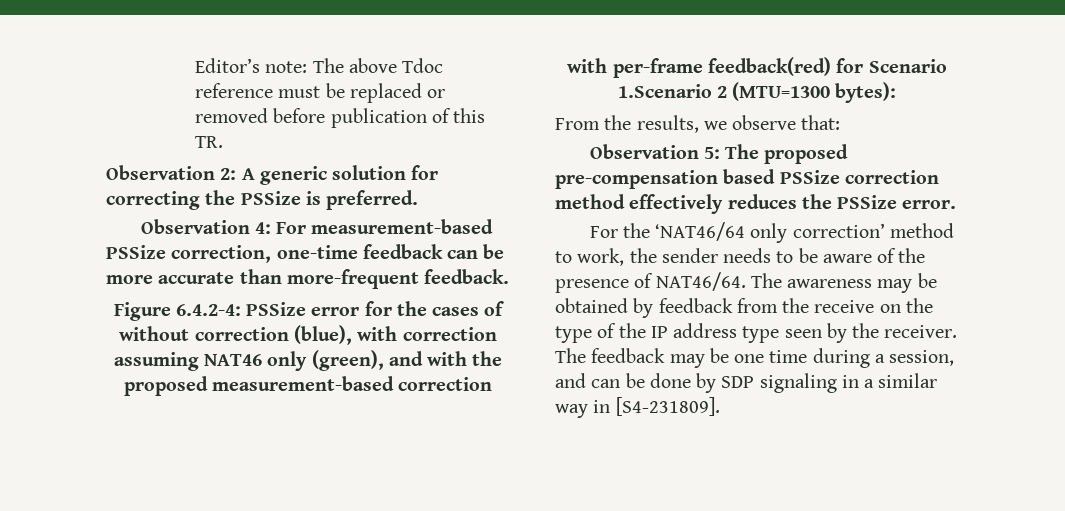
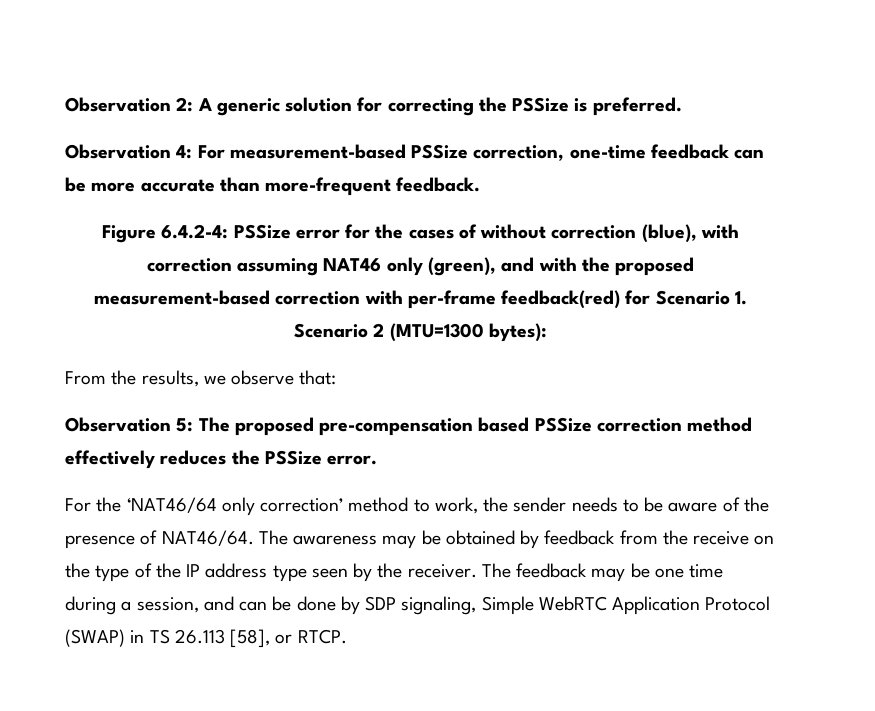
- Editor’s note: The above Tdoc reference must be replaced or removed before publication of this TR.
- Figure 6.4.2-4: PSSize error for the cases of without correction (blue), with correction assuming NAT46 only (green), and with the proposed measurement-based correction with per-frame feedback(red) for Scenario 1.Scenario 2 (MTU=1300 bytes):
+ Figure 6.4.2-4: PSSize error for the cases of without correction (blue), with correction assuming NAT46 only (green), and with the proposed measurement-based correction with per-frame feedback(red) for Scenario 1. Scenario 2 (MTU=1300 bytes):
- The feedback may be one time during a session, and can be done by SDP signaling in a similar way in [S4-231809].
+ The feedback may be one time during a session, and can be done by SDP signaling, Simple WebRTC Application Protocol (SWAP) in TS 26.113 [58], or RTCP.

